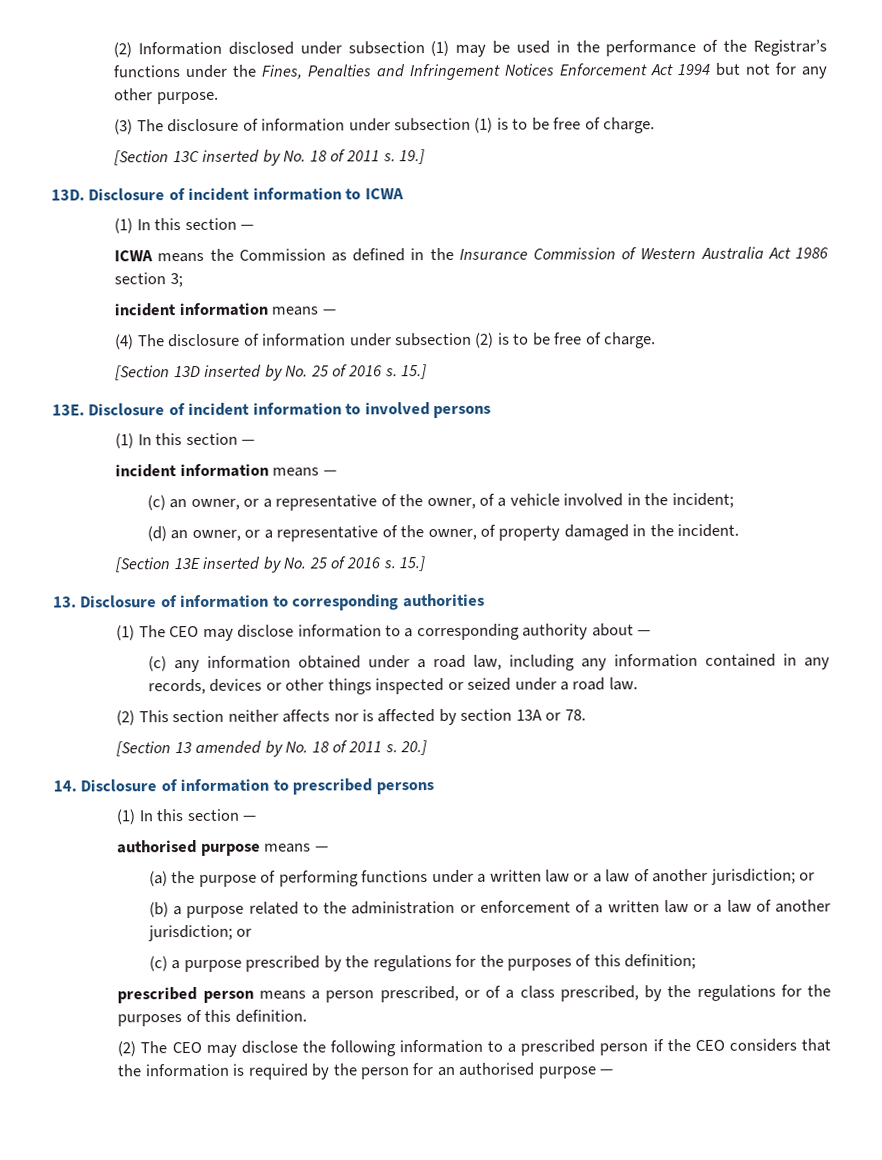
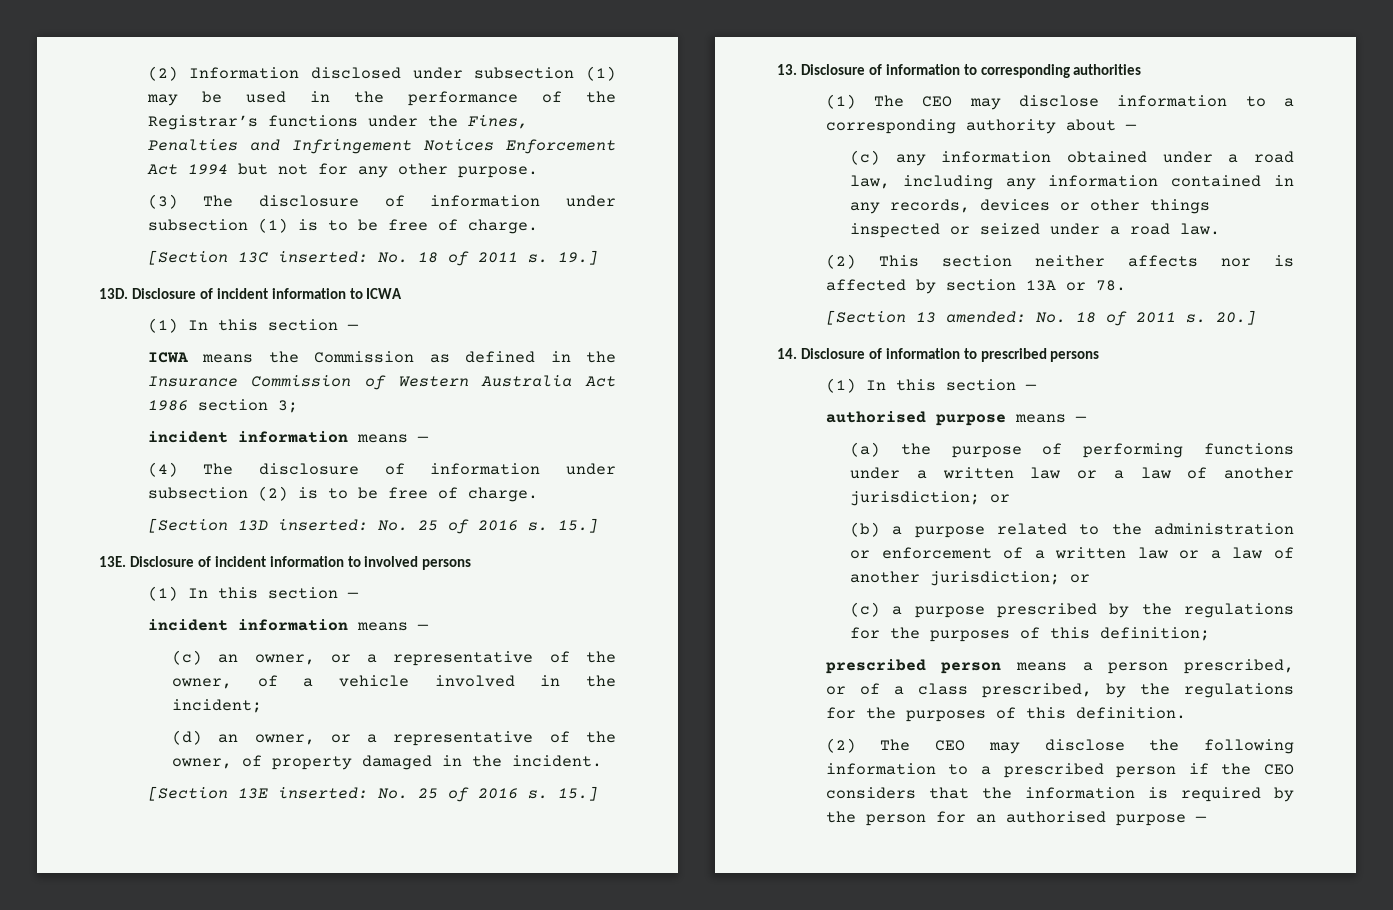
- [Section 13C inserted by No. 18 of 2011 s.
+ [Section 13C inserted: No. 18 of 2011 s.
- [Section 13D inserted by No. 25 of 2016 s.
+ [Section 13D inserted: No. 25 of 2016 s.
- [Section 13E inserted by No. 25 of 2016 s.
+ [Section 13E inserted: No. 25 of 2016 s.
- [Section 13 amended by No. 18 of 2011 s.
+ [Section 13 amended: No. 18 of 2011 s.

